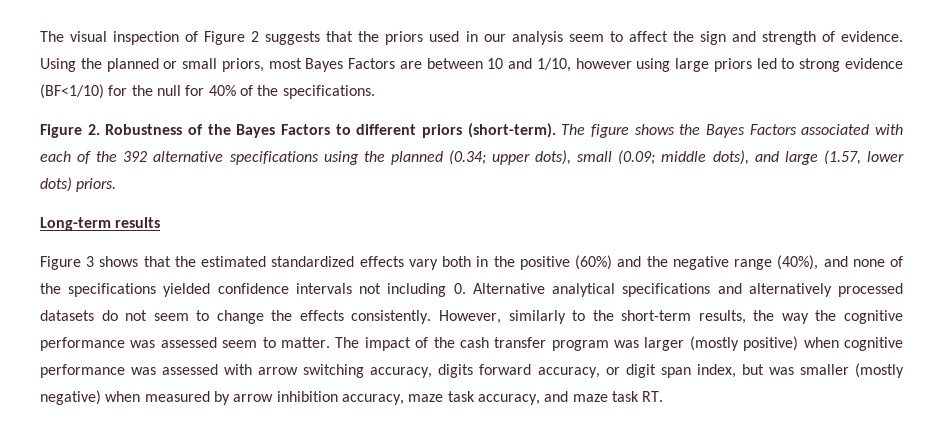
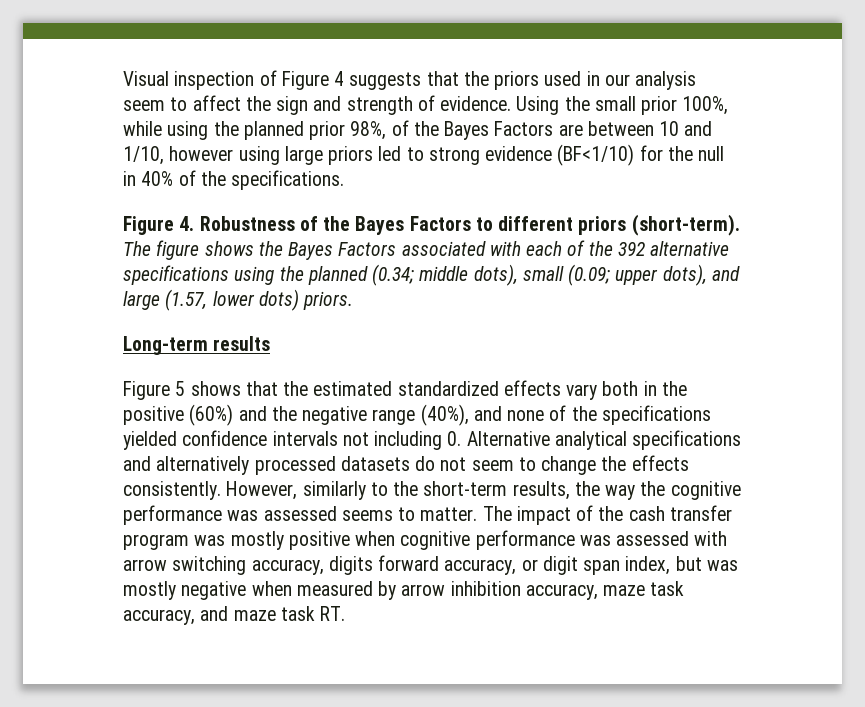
- The visual inspection of Figure 2 suggests that the priors used in our analysis seem to affect the sign and strength of evidence.
+ Visual inspection of Figure 4 suggests that the priors used in our analysis seem to affect the sign and strength of evidence.
- Using the planned or small priors, most Bayes Factors are between 10 and 1/10, however using large priors led to strong evidence (BF<1/10) for the null for 40% of the specifications.
+ Using the small prior 100%, while using the planned prior 98%, of the Bayes Factors are between 10 and 1/10, however using large priors led to strong evidence (BF<1/10) for the null in 40% of the specifications.
- Figure 2. Robustness of the Bayes Factors to different priors (short-term).
+ Figure 4. Robustness of the Bayes Factors to different priors (short-term).
- The figure shows the Bayes Factors associated with each of the 392 alternative specifications using the planned (0.34; upper dots), small (0.09; middle dots), and large (1.57, lower dots) priors.
+ The figure shows the Bayes Factors associated with each of the 392 alternative specifications using the planned (0.34; middle dots), small (0.09; upper dots), and large (1.57, lower dots) priors.
- Figure 3 shows that the estimated standardized effects vary both in the positive (60%) and the negative range (40%), and none of the specifications yielded confidence intervals not including 0. Alternative analytical specifications and alternatively processed datasets do not seem to change the effects consistently.
+ Figure 5 shows that the estimated standardized effects vary both in the positive (60%) and the negative range (40%), and none of the specifications yielded confidence intervals not including 0. Alternative analytical specifications and alternatively processed datasets do not seem to change the effects consistently.
- However, similarly to the short-term results, the way the cognitive performance was assessed seem to matter.
+ However, similarly to the short-term results, the way the cognitive performance was assessed seems to matter.
- The impact of the cash transfer program was larger (mostly positive) when cognitive performance was assessed with arrow switching accuracy, digits forward accuracy, or digit span index, but was smaller (mostly negative) when measured by arrow inhibition accuracy, maze task accuracy, and maze task RT.
+ The impact of the cash transfer program was mostly positive when cognitive performance was assessed with arrow switching accuracy, digits forward accuracy, or digit span index, but was mostly negative when measured by arrow inhibition accuracy, maze task accuracy, and maze task RT.

